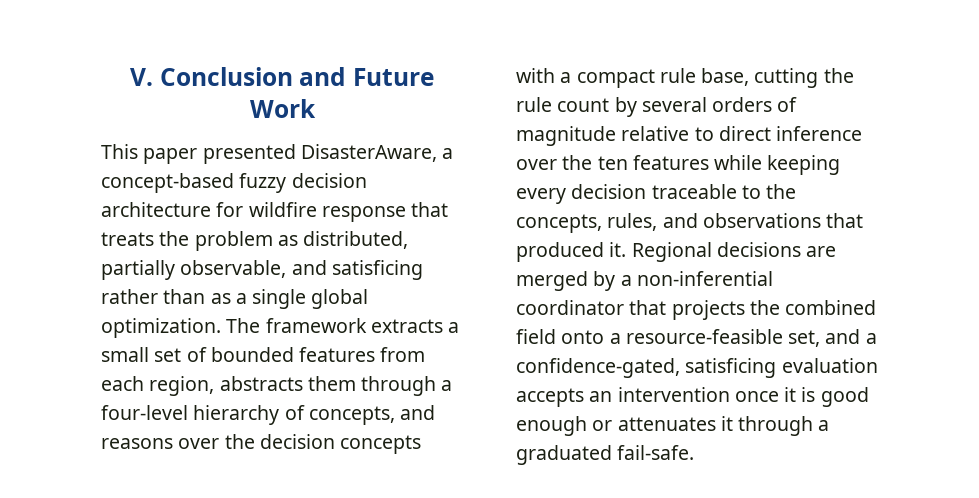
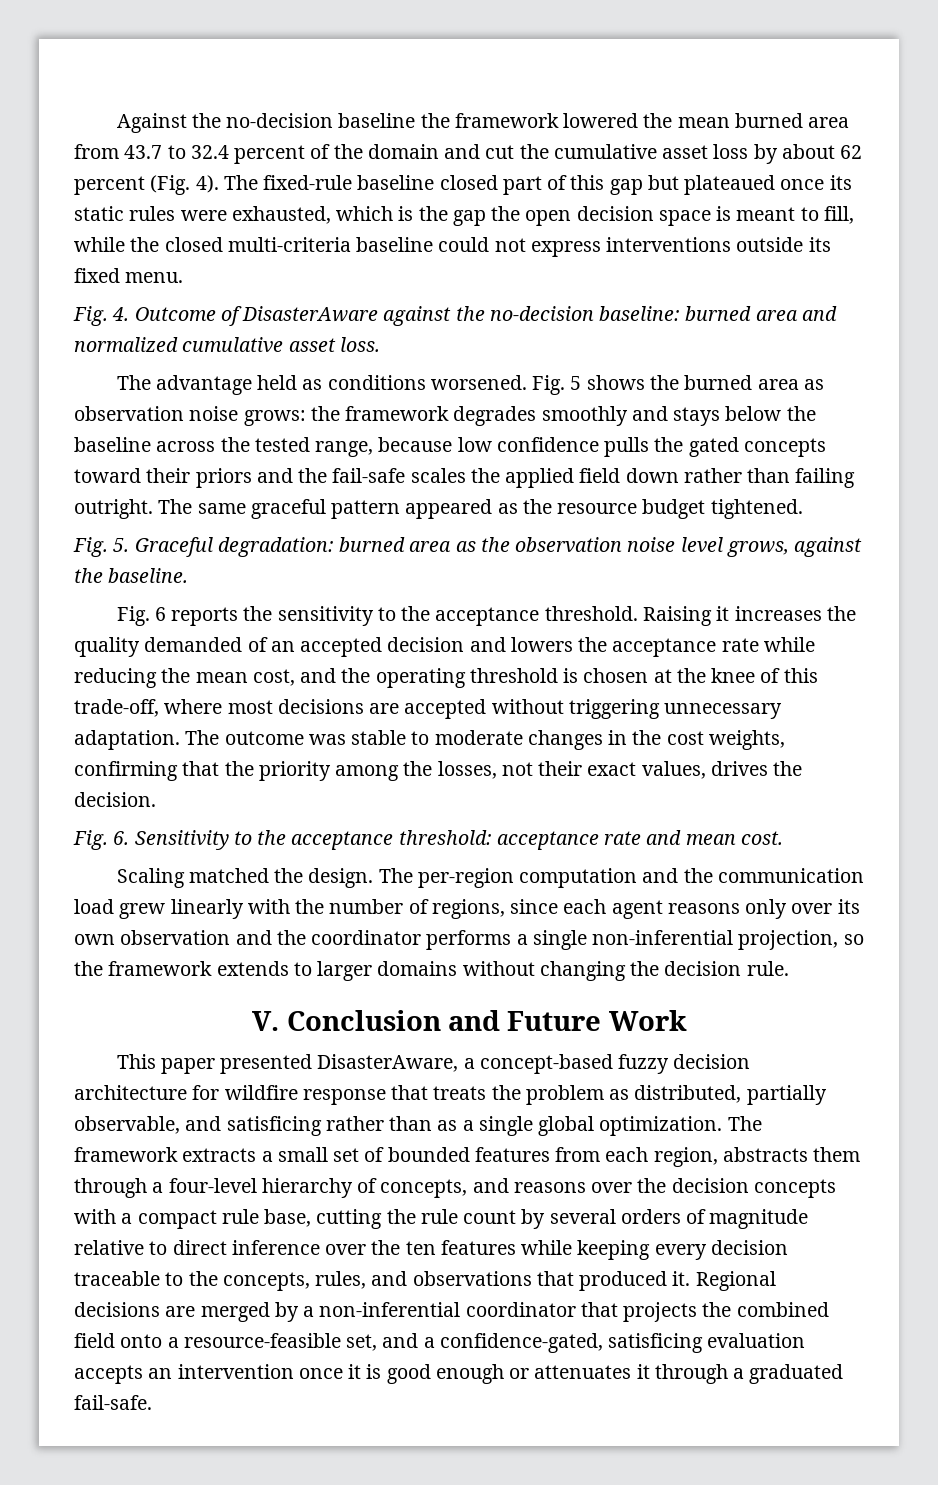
+ Against the no-decision baseline the framework lowered the mean burned area from 43.7 to 32.4 percent of the domain and cut the cumulative asset loss by about 62 percent (Fig. 4). The fixed-rule baseline closed part of this gap but plateaued once its static rules were exhausted, which is the gap the open decision space is meant to fill, while the closed multi-criteria baseline could not express interventions outside its fixed menu.
+ Fig. 4. Outcome of DisasterAware against the no-decision baseline: burned area and normalized cumulative asset loss.
+ The advantage held as conditions worsened. Fig. 5 shows the burned area as observation noise grows: the framework degrades smoothly and stays below the baseline across the tested range, because low confidence pulls the gated concepts toward their priors and the fail-safe scales the applied field down rather than failing outright. The same graceful pattern appeared as the resource budget tightened.
+ Fig. 5. Graceful degradation: burned area as the observation noise level grows, against the baseline.
+ Fig. 6 reports the sensitivity to the acceptance threshold. Raising it increases the quality demanded of an accepted decision and lowers the acceptance rate while reducing the mean cost, and the operating threshold is chosen at the knee of this trade-off, where most decisions are accepted without triggering unnecessary adaptation. The outcome was stable to moderate changes in the cost weights, confirming that the priority among the losses, not their exact values, drives the decision.
+ Fig. 6. Sensitivity to the acceptance threshold: acceptance rate and mean cost.
+ Scaling matched the design. The per-region computation and the communication load grew linearly with the number of regions, since each agent reasons only over its own observation and the coordinator performs a single non-inferential projection, so the framework extends to larger domains without changing the decision rule.

